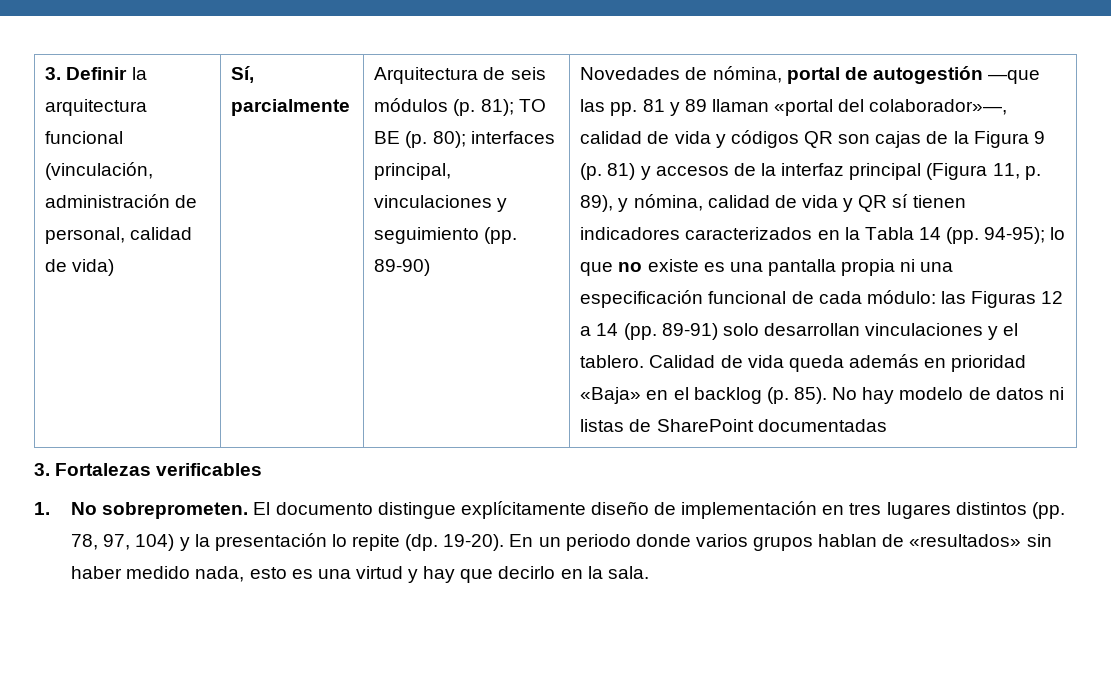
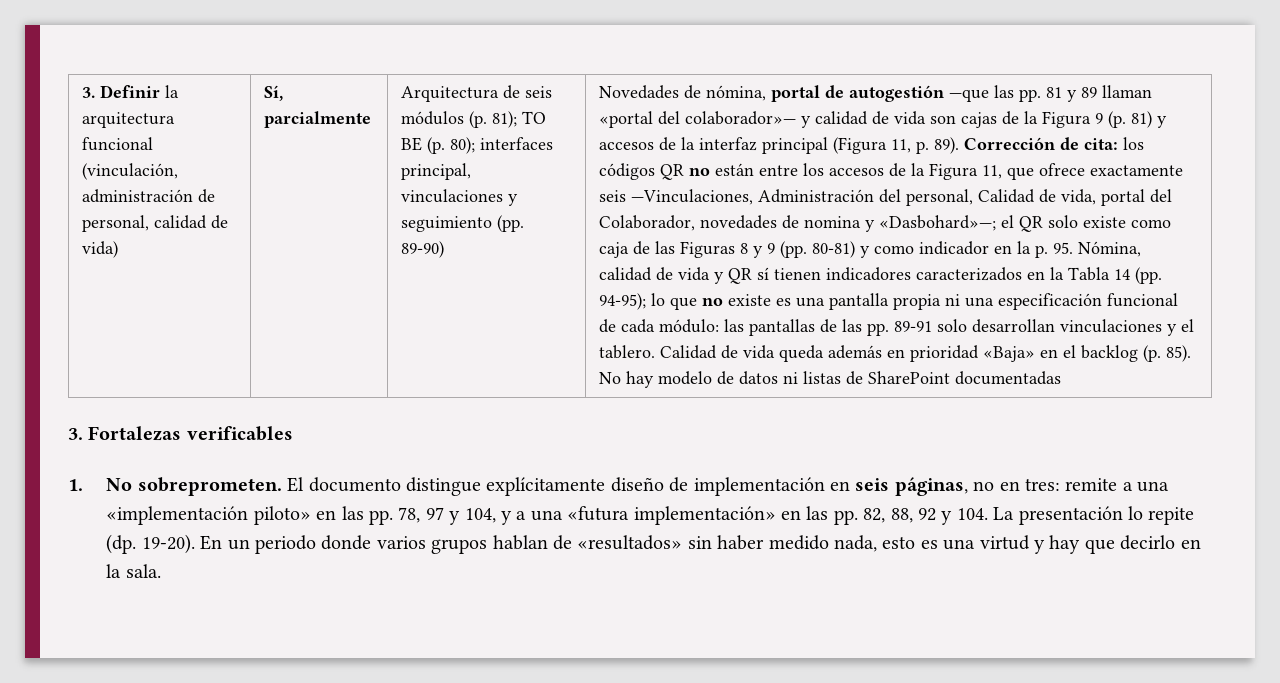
- Novedades de nómina, portal de autogestión —que las pp. 81 y 89 llaman «portal del colaborador»—, calidad de vida y códigos QR son cajas de la Figura 9 (p. 81) y accesos de la interfaz principal (Figura 11, p. 89), y nómina, calidad de vida y QR sí tienen indicadores caracterizados en la Tabla 14 (pp. 94-95);
+ Novedades de nómina, portal de autogestión —que las pp. 81 y 89 llaman «portal del colaborador»— y calidad de vida son cajas de la Figura 9 (p. 81) y accesos de la interfaz principal (Figura 11, p. 89). Corrección de cita: los códigos QR no están entre los accesos de la Figura 11, que ofrece exactamente seis —Vinculaciones, Administración del personal, Calidad de vida, portal del Colaborador, novedades de nomina y «Dasbohard»—; el QR solo existe como caja de las Figuras 8 y 9 (pp. 80-81) y como indicador en la p. 95. Nómina, calidad de vida y QR sí tienen indicadores caracterizados en la Tabla 14 (pp. 94-95);
- las Figuras 12 a 14 (pp. 89-91) solo desarrollan vinculaciones y el tablero.
+ las pantallas de las pp. 89-91 solo desarrollan vinculaciones y el tablero.
- El documento distingue explícitamente diseño de implementación en tres lugares distintos (pp. 78, 97, 104) y la presentación lo repite (dp.
+ El documento distingue explícitamente diseño de implementación en seis páginas, no en tres: remite a una «implementación piloto» en las pp. 78, 97 y 104, y a una «futura implementación» en las pp. 82, 88, 92 y 104. La presentación lo repite (dp.

